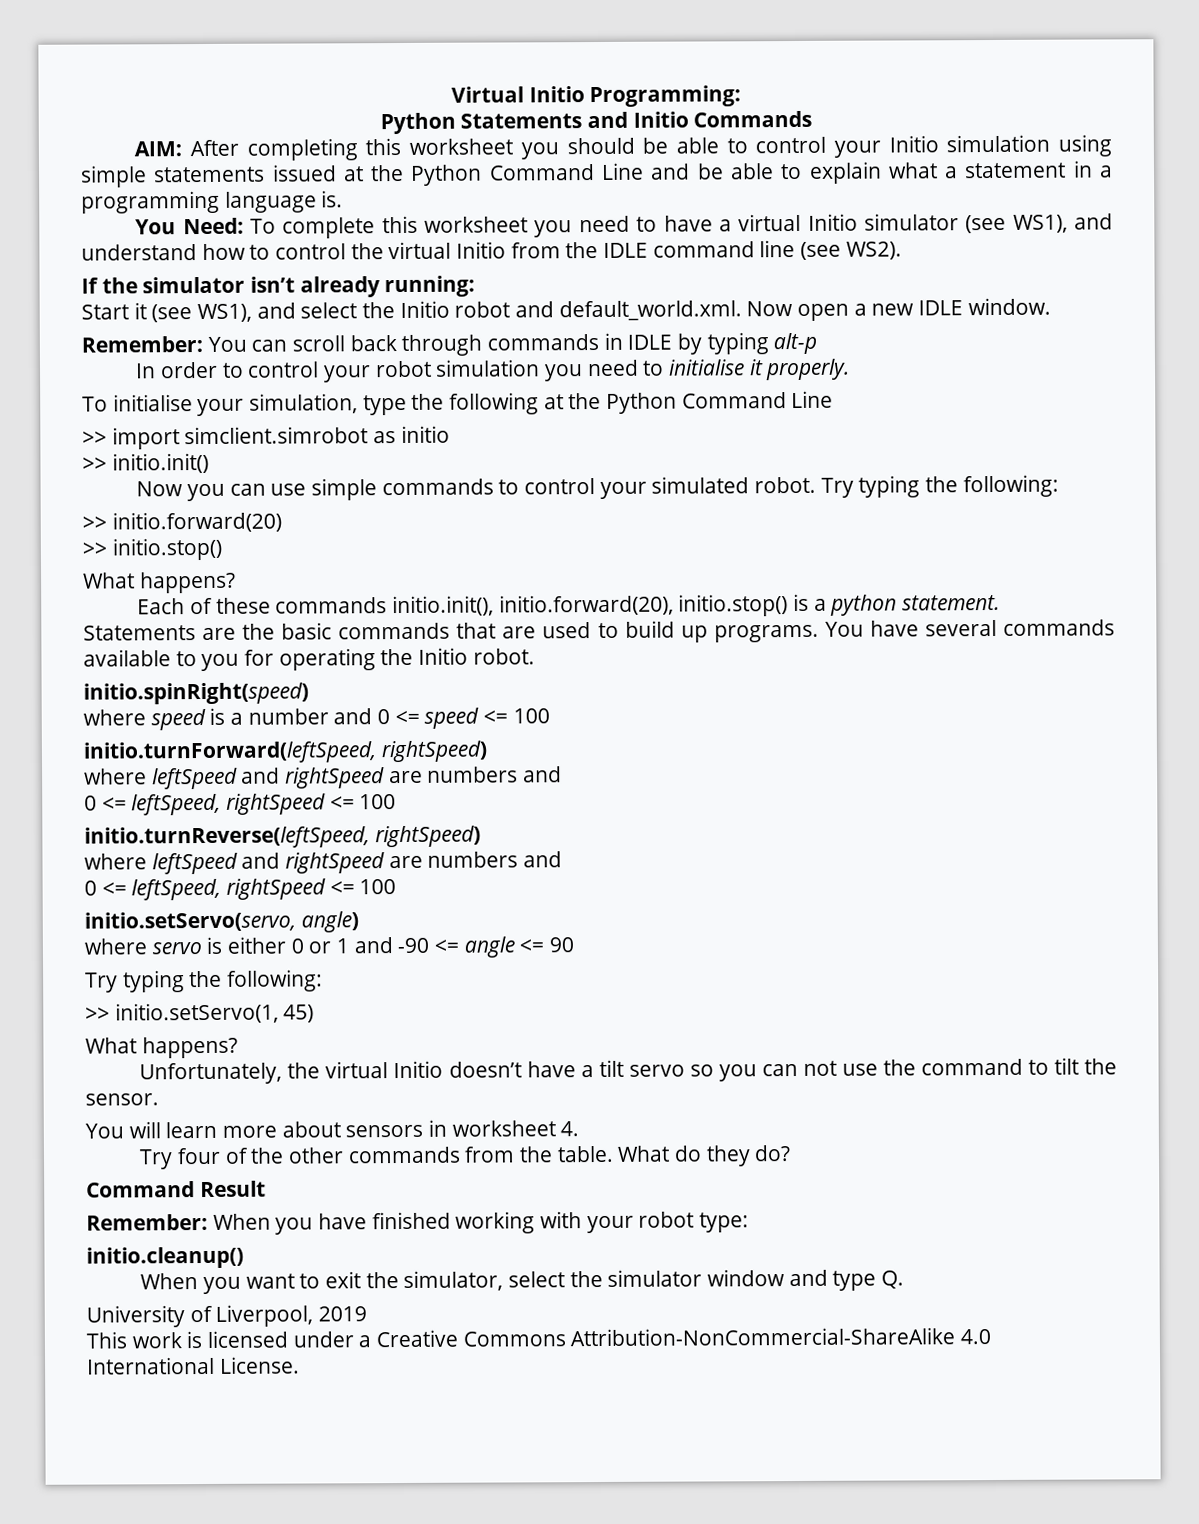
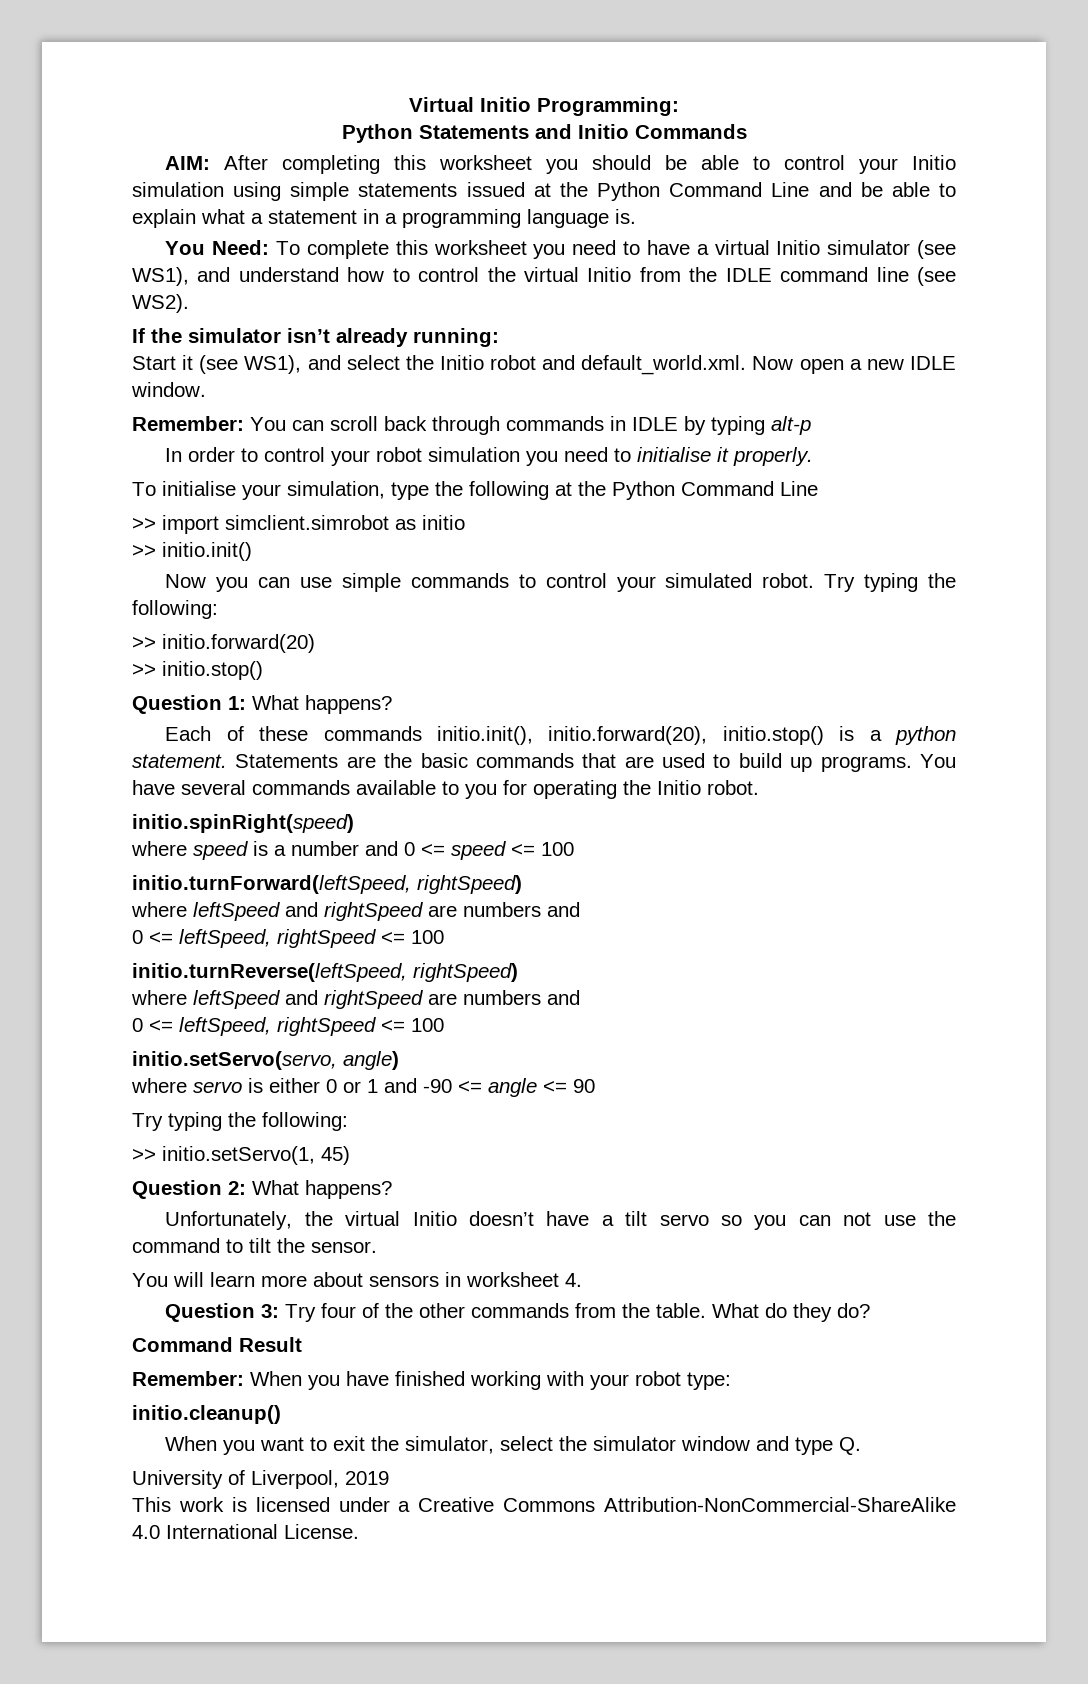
  >> initio.stop()
- What happens?
+ Question 1: What happens?
  >> initio.setServo(1, 45)
- What happens?
+ Question 2: What happens?
- Try four of the other commands from the table.
+ Question 3: Try four of the other commands from the table.

